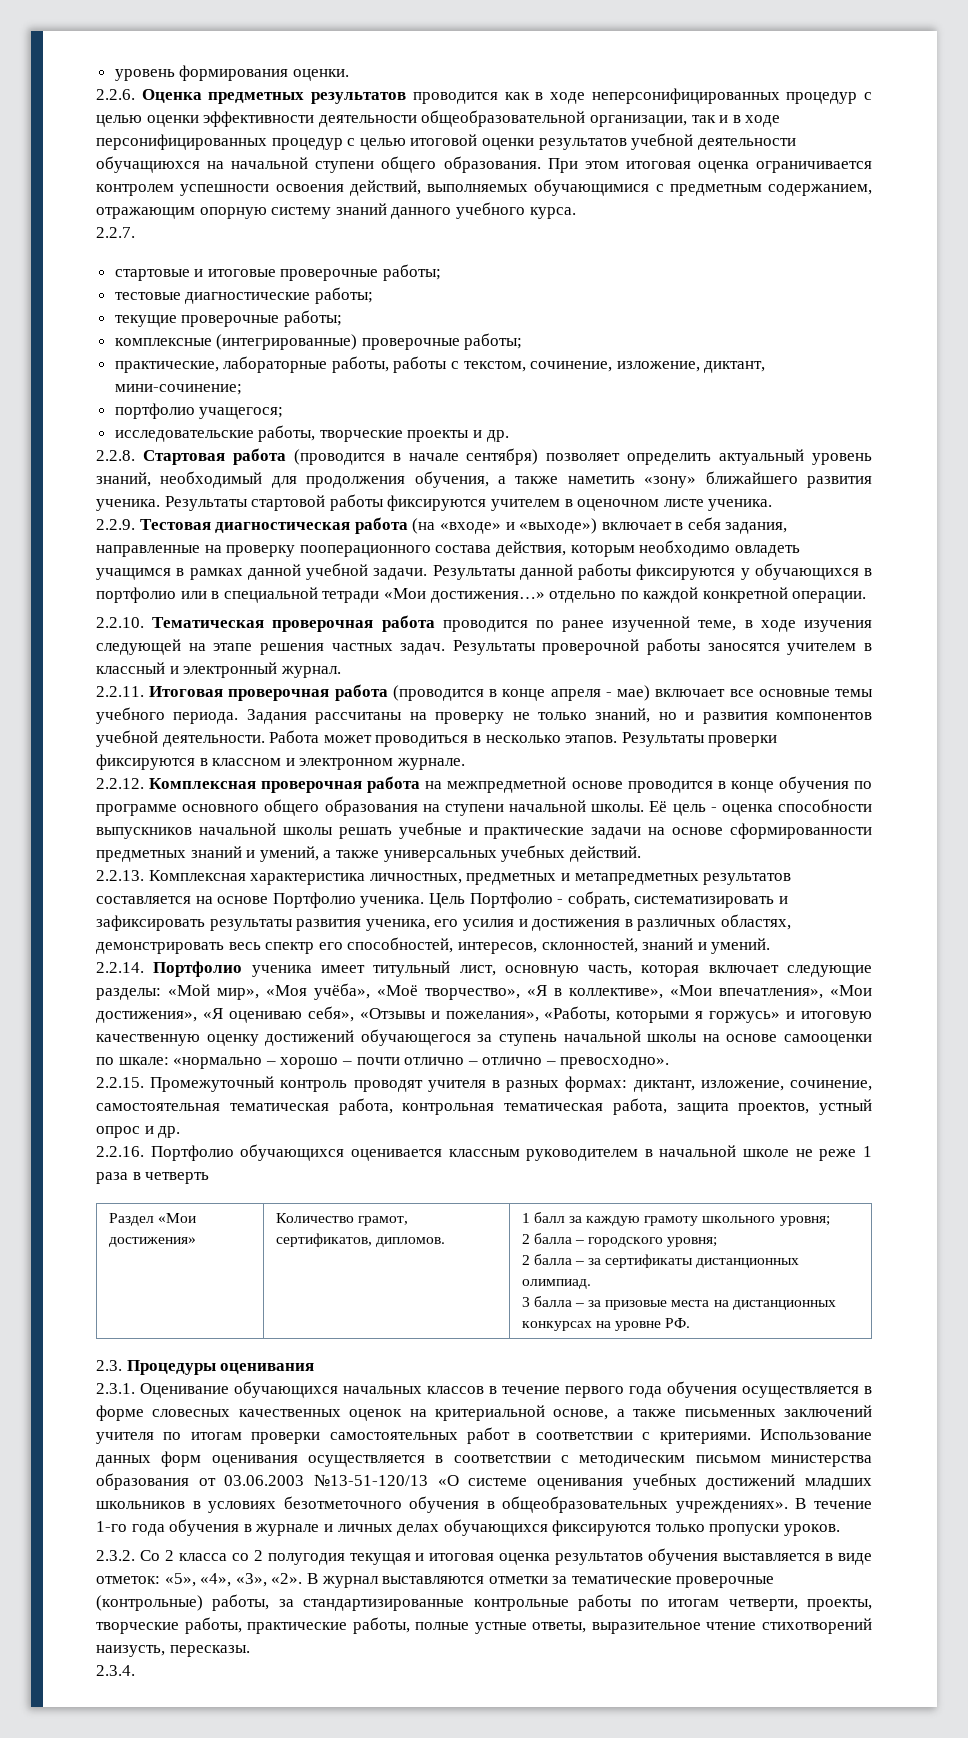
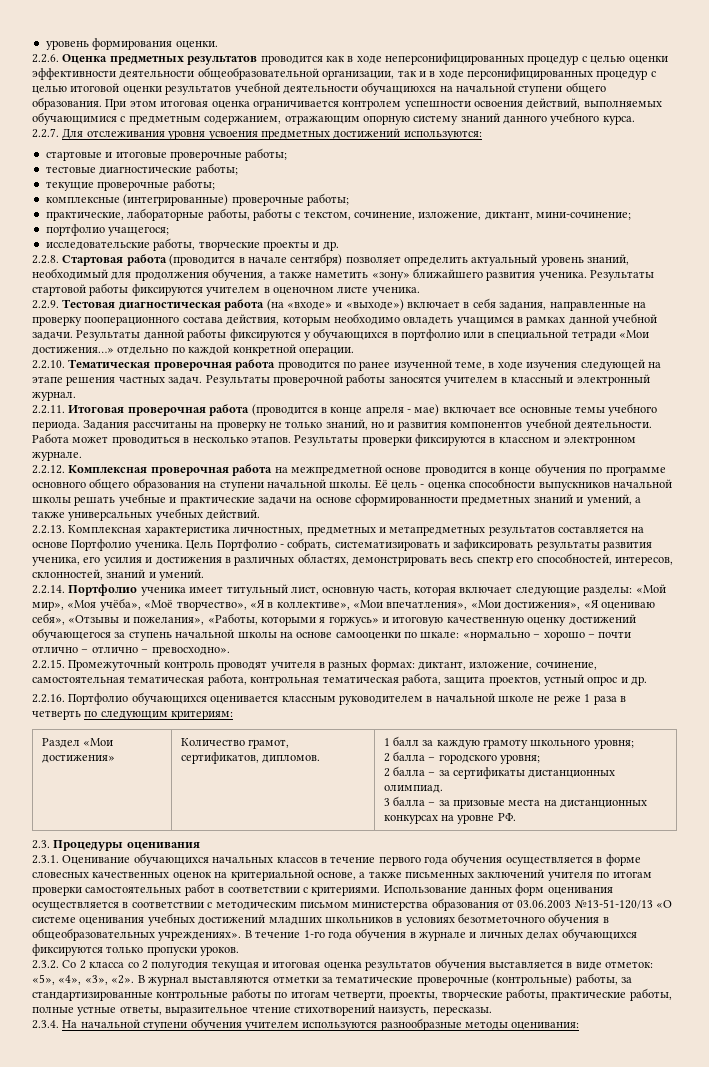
- 2.2.7.
+ 2.2.7. Для отслеживания уровня усвоения предметных достижений используются:
- 2.2.16. Портфолио обучающихся оценивается классным руководителем в начальной школе не реже 1 раза в четверть
+ 2.2.16. Портфолио обучающихся оценивается классным руководителем в начальной школе не реже 1 раза в четверть по следующим критериям:
- 2.3.4.
+ 2.3.4. На начальной ступени обучения учителем используются разнообразные методы оценивания:

